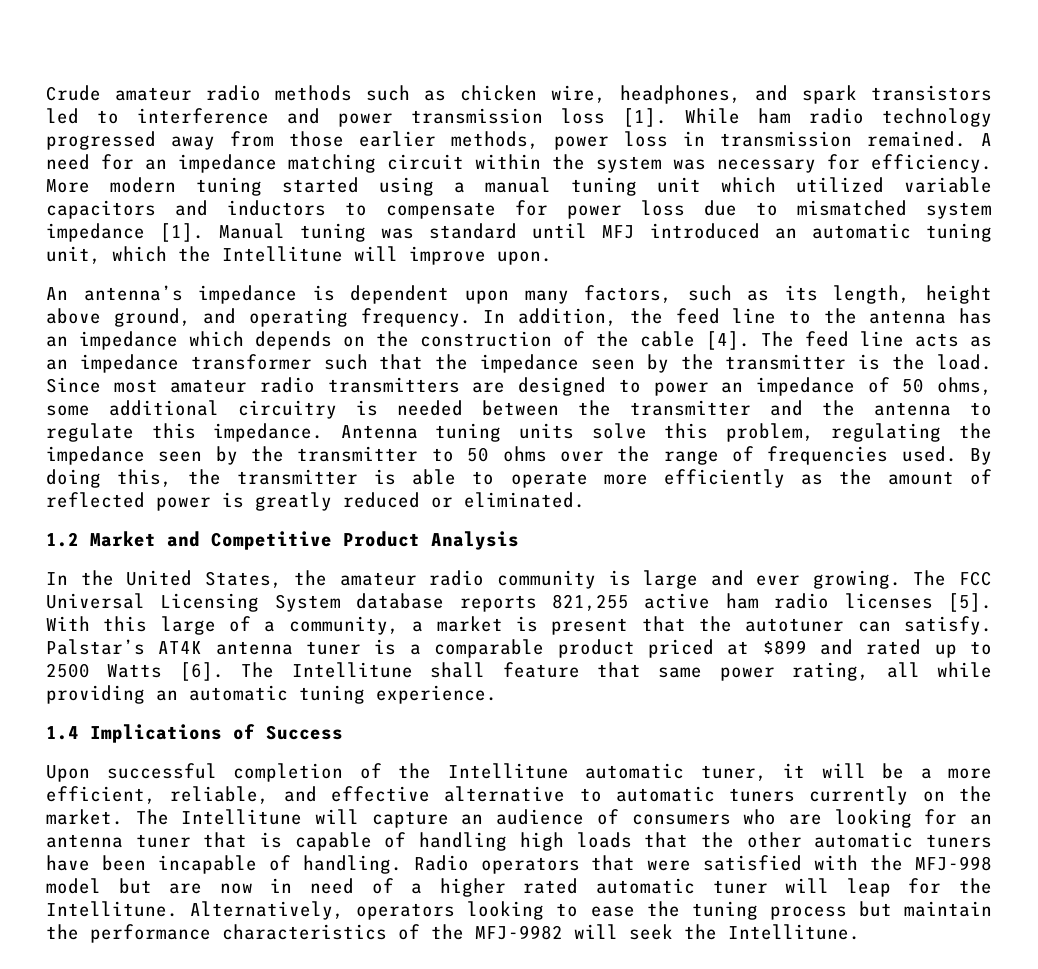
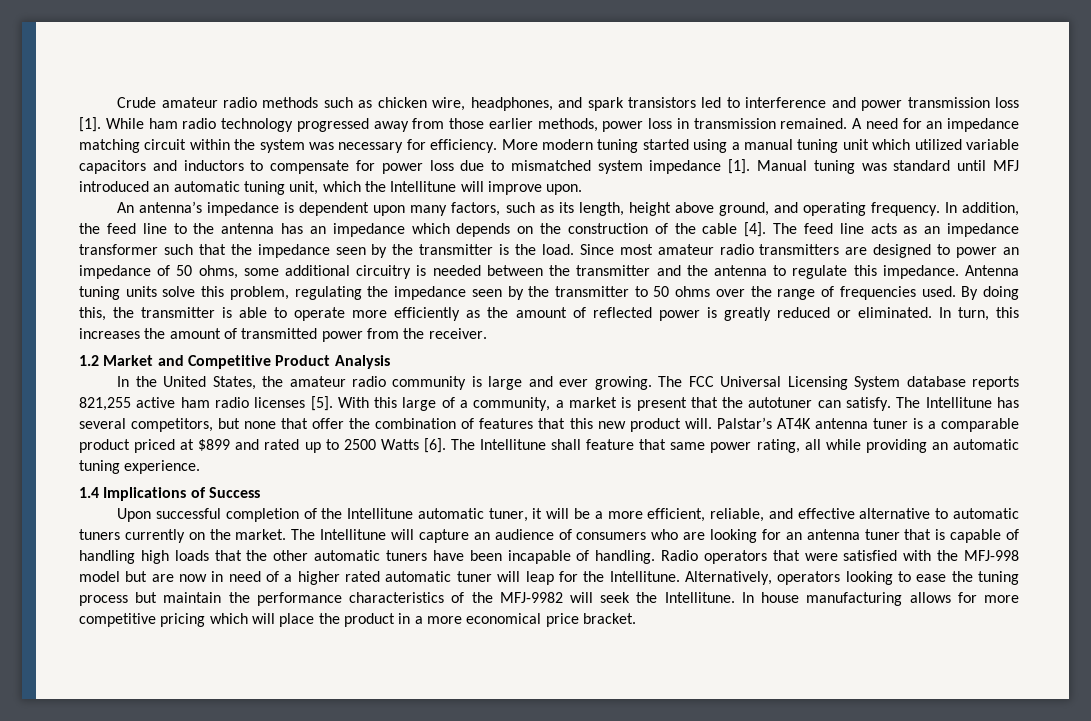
+ In turn, this increases the amount of transmitted power from the receiver.
+ The Intellitune has several competitors, but none that offer the combination of features that this new product will.
+ In house manufacturing allows for more competitive pricing which will place the product in a more economical price bracket.

